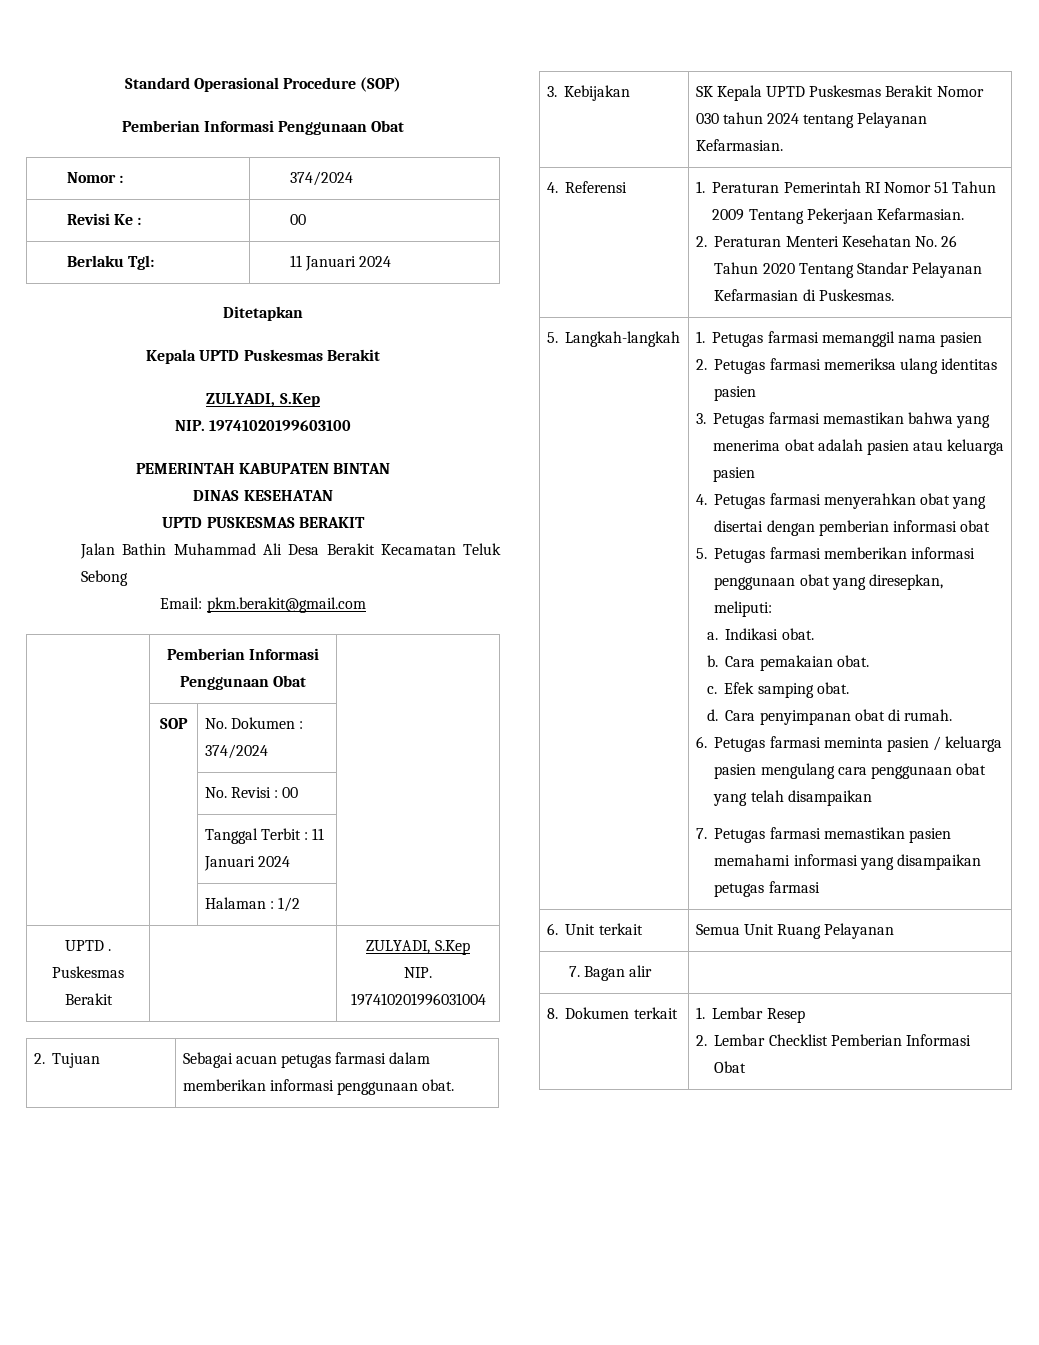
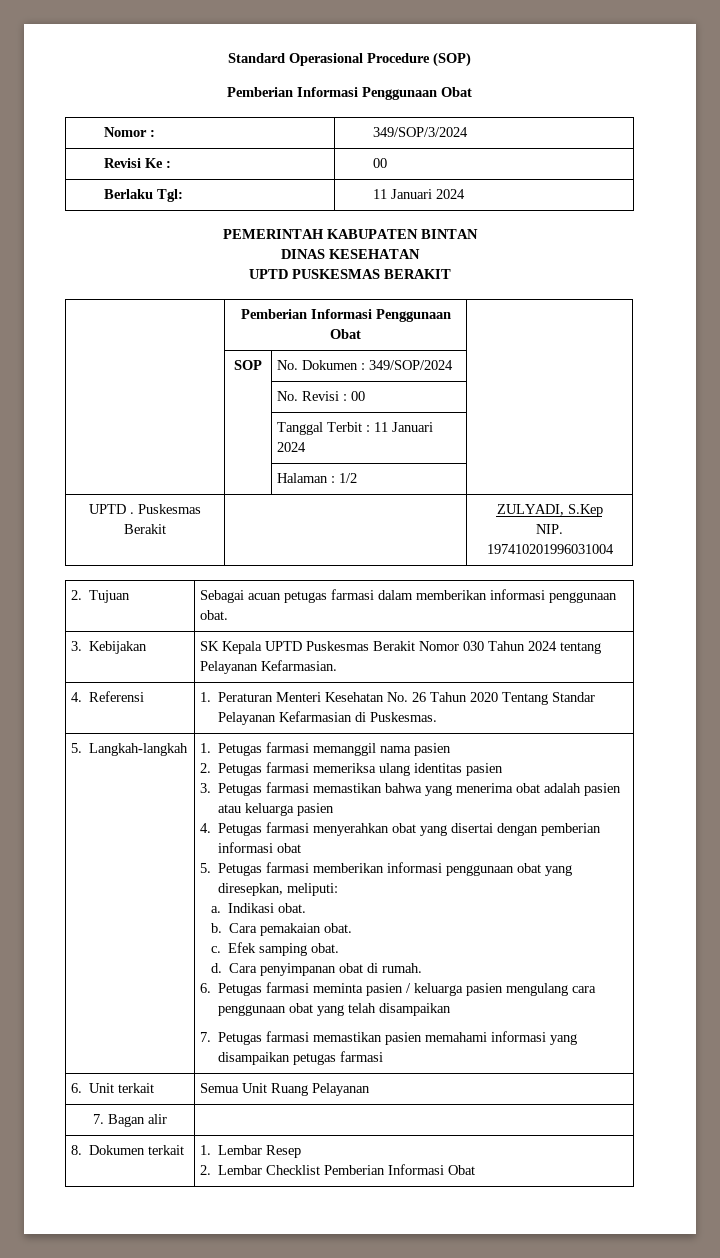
- Nomor : | 374/2024
+ Nomor : | 349/SOP/3/2024
- Ditetapkan
- Kepala UPTD Puskesmas Berakit
- ZULYADI, S.Kep
- NIP. 19741020199603100
- Jalan Bathin Muhammad Ali Desa Berakit Kecamatan Teluk Sebong
- Email: pkm.berakit@gmail.com
- | SOP | No. Dokumen : 374/2024 |
+ | SOP | No. Dokumen : 349/SOP/2024 |
- 3. Kebijakan | SK Kepala UPTD Puskesmas Berakit Nomor 030 tahun 2024 tentang Pelayanan Kefarmasian.
+ 3. Kebijakan | SK Kepala UPTD Puskesmas Berakit Nomor 030 Tahun 2024 tentang Pelayanan Kefarmasian.
- 4. Referensi | 1. Peraturan Pemerintah RI Nomor 51 Tahun 2009 Tentang Pekerjaan Kefarmasian.
- 2. Peraturan Menteri Kesehatan No. 26 Tahun 2020 Tentang Standar Pelayanan Kefarmasian di Puskesmas.
+ 4. Referensi | 1. Peraturan Menteri Kesehatan No. 26 Tahun 2020 Tentang Standar Pelayanan Kefarmasian di Puskesmas.

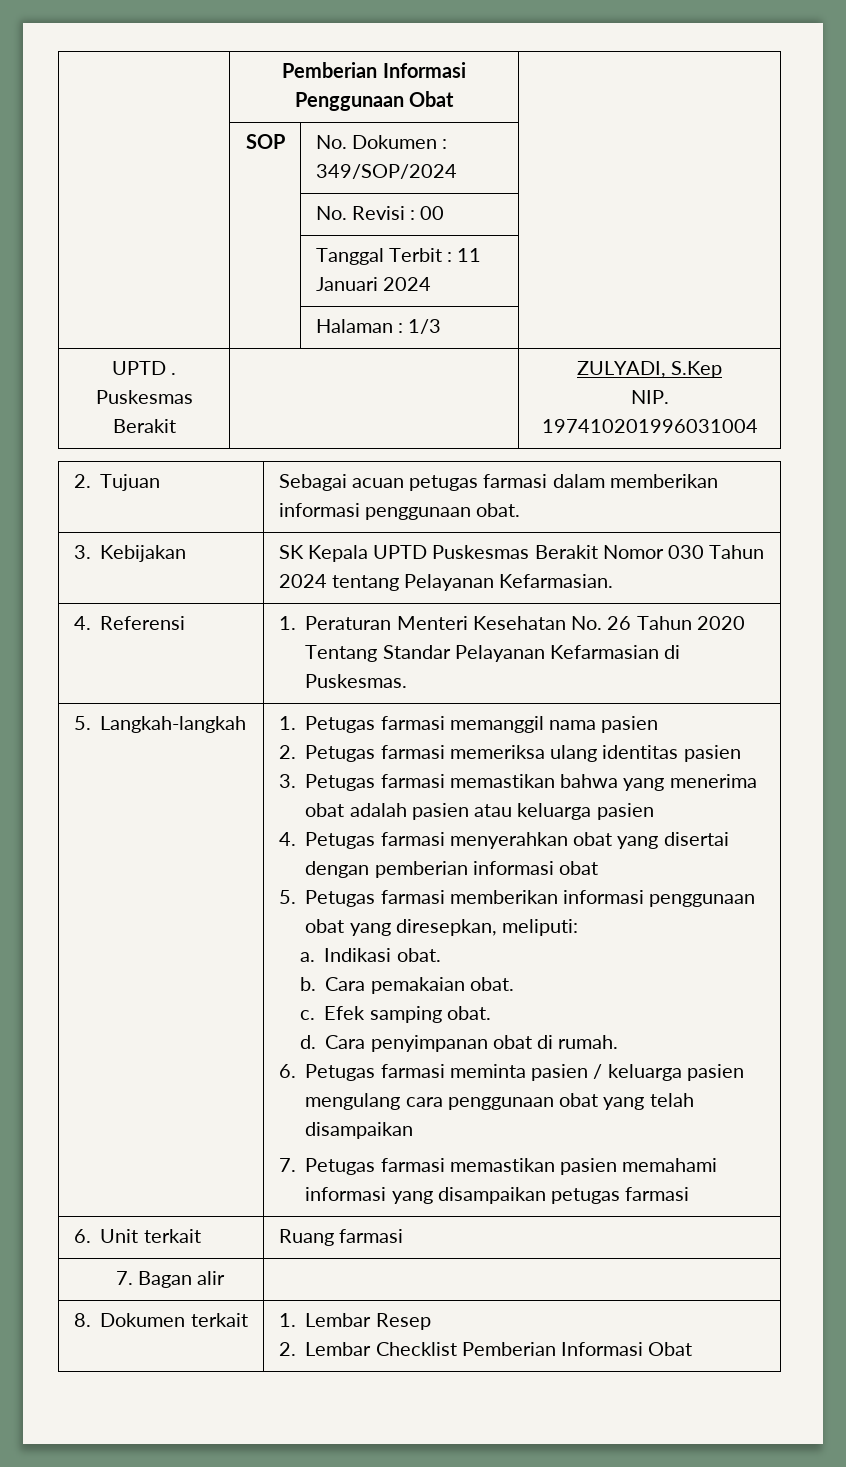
- Standard Operasional Procedure (SOP)
- Pemberian Informasi Penggunaan Obat
- Nomor : | 349/SOP/3/2024
- Revisi Ke : | 00
- Berlaku Tgl: | 11 Januari 2024
- PEMERINTAH KABUPATEN BINTAN
- DINAS KESEHATAN
- UPTD PUSKESMAS BERAKIT
- | | Halaman : 1/2 |
+ | | Halaman : 1/3 |
- 6. Unit terkait | Semua Unit Ruang Pelayanan
+ 6. Unit terkait | Ruang farmasi

